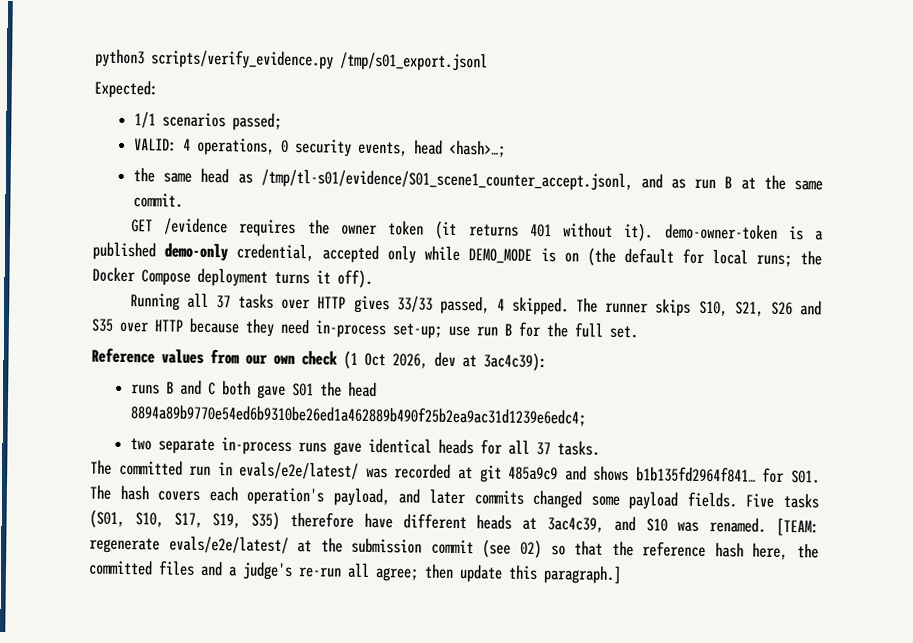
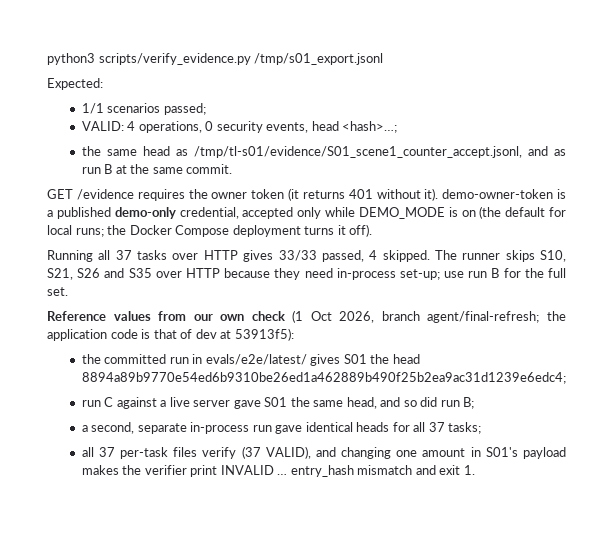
- Reference values from our own check (1 Oct 2026, dev at 3ac4c39):
- runs B and C both gave S01 the head 8894a89b9770e54ed6b9310be26ed1a462889b490f25b2ea9ac31d1239e6edc4;
- two separate in-process runs gave identical heads for all 37 tasks.
- The committed run in evals/e2e/latest/ was recorded at git 485a9c9 and shows b1b135fd2964f841… for S01. The hash covers each operation's payload, and later commits changed some payload fields. Five tasks (S01, S10, S17, S19, S35) therefore have different heads at 3ac4c39, and S10 was renamed. [TEAM: regenerate evals/e2e/latest/ at the submission commit (see 02) so that the reference hash here, the committed files and a judge's re-run all agree; then update this paragraph.]
+ Reference values from our own check (1 Oct 2026, branch agent/final-refresh; the application code is that of dev at 53913f5):
+ the committed run in evals/e2e/latest/ gives S01 the head 8894a89b9770e54ed6b9310be26ed1a462889b490f25b2ea9ac31d1239e6edc4;
+ run C against a live server gave S01 the same head, and so did run B;
+ a second, separate in-process run gave identical heads for all 37 tasks;
+ all 37 per-task files verify (37 VALID), and changing one amount in S01's payload makes the verifier print INVALID … entry_hash mismatch and exit 1.

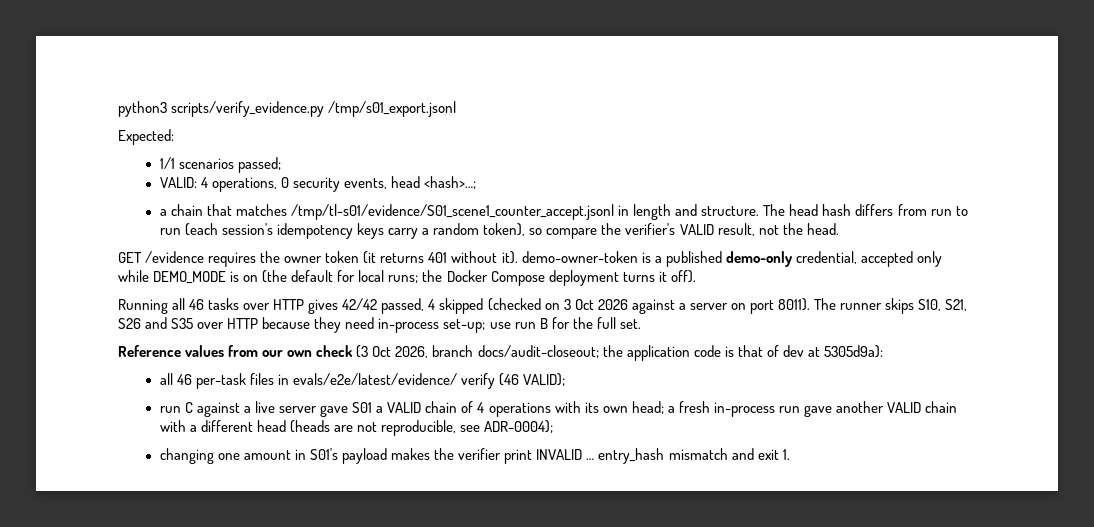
- the same head as /tmp/tl-s01/evidence/S01_scene1_counter_accept.jsonl, and as run B at the same commit.
+ a chain that matches /tmp/tl-s01/evidence/S01_scene1_counter_accept.jsonl in length and structure. The head hash differs from run to run (each session's idempotency keys carry a random token), so compare the verifier's VALID result, not the head.
- Running all 37 tasks over HTTP gives 33/33 passed, 4 skipped.
+ Running all 46 tasks over HTTP gives 42/42 passed, 4 skipped (checked on 3 Oct 2026 against a server on port 8011).
- Reference values from our own check (1 Oct 2026, branch agent/final-refresh; the application code is that of dev at 53913f5):
- the committed run in evals/e2e/latest/ gives S01 the head 8894a89b9770e54ed6b9310be26ed1a462889b490f25b2ea9ac31d1239e6edc4;
+ Reference values from our own check (3 Oct 2026, branch docs/audit-closeout; the application code is that of dev at 5305d9a):
+ all 46 per-task files in evals/e2e/latest/evidence/ verify (46 VALID);
- run C against a live server gave S01 the same head, and so did run B;
- a second, separate in-process run gave identical heads for all 37 tasks;
- all 37 per-task files verify (37 VALID), and changing one amount in S01's payload makes the verifier print INVALID … entry_hash mismatch and exit 1.
+ run C against a live server gave S01 a VALID chain of 4 operations with its own head; a fresh in-process run gave another VALID chain with a different head (heads are not reproducible, see ADR-0004);
+ changing one amount in S01's payload makes the verifier print INVALID … entry_hash mismatch and exit 1.

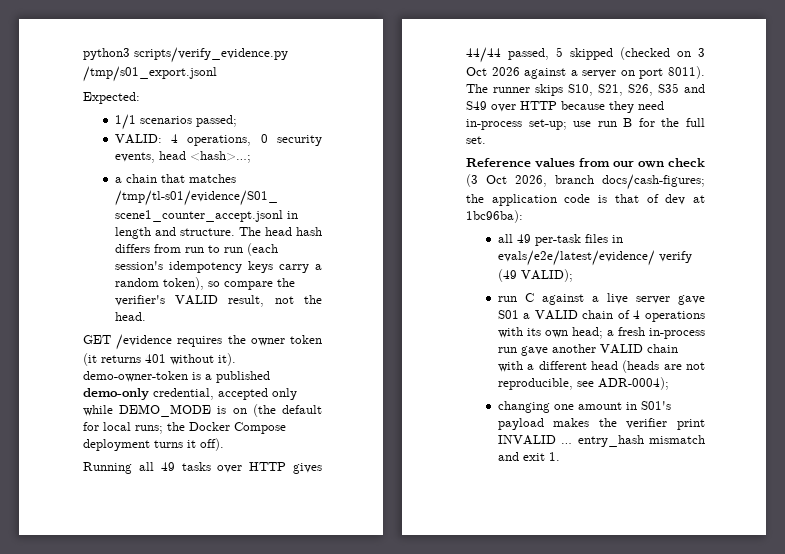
- Running all 46 tasks over HTTP gives 42/42 passed, 4 skipped (checked on 3 Oct 2026 against a server on port 8011).
+ Running all 49 tasks over HTTP gives 44/44 passed, 5 skipped (checked on 3 Oct 2026 against a server on port 8011).
- The runner skips S10, S21, S26 and S35 over HTTP because they need in-process set-up; use run B for the full set.
+ The runner skips S10, S21, S26, S35 and S49 over HTTP because they need in-process set-up; use run B for the full set.
- Reference values from our own check (3 Oct 2026, branch docs/audit-closeout; the application code is that of dev at 5305d9a):
- all 46 per-task files in evals/e2e/latest/evidence/ verify (46 VALID);
+ Reference values from our own check (3 Oct 2026, branch docs/cash-figures; the application code is that of dev at 1bc96ba):
+ all 49 per-task files in evals/e2e/latest/evidence/ verify (49 VALID);

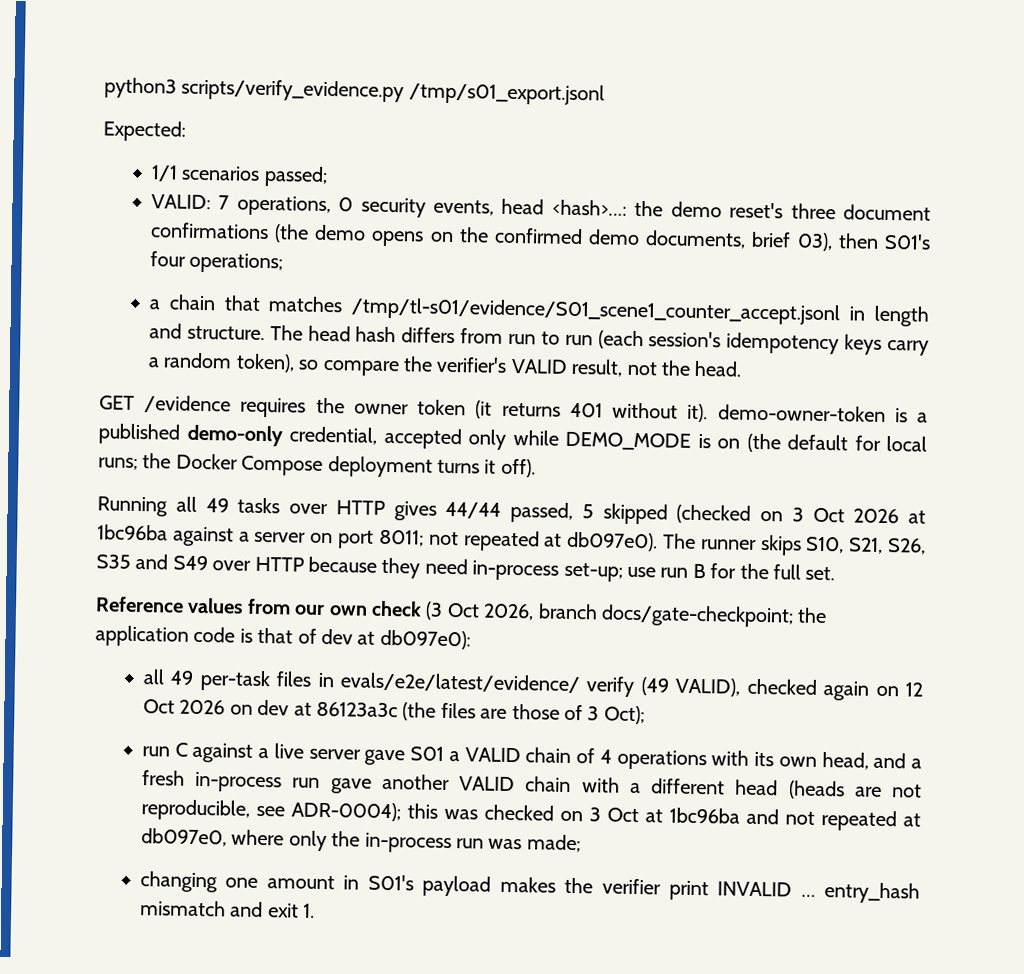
- VALID: 4 operations, 0 security events, head <hash>…;
+ VALID: 7 operations, 0 security events, head <hash>…: the demo reset's three document confirmations (the demo opens on the confirmed demo documents, brief 03), then S01's four operations;
- Running all 49 tasks over HTTP gives 44/44 passed, 5 skipped (checked on 3 Oct 2026 against a server on port 8011).
+ Running all 49 tasks over HTTP gives 44/44 passed, 5 skipped (checked on 3 Oct 2026 at 1bc96ba against a server on port 8011; not repeated at db097e0).
- Reference values from our own check (3 Oct 2026, branch docs/cash-figures; the application code is that of dev at 1bc96ba):
+ Reference values from our own check (3 Oct 2026, branch docs/gate-checkpoint; the application code is that of dev at db097e0):
- all 49 per-task files in evals/e2e/latest/evidence/ verify (49 VALID);
+ all 49 per-task files in evals/e2e/latest/evidence/ verify (49 VALID), checked again on 12 Oct 2026 on dev at 86123a3c (the files are those of 3 Oct);
- run C against a live server gave S01 a VALID chain of 4 operations with its own head; a fresh in-process run gave another VALID chain with a different head (heads are not reproducible, see ADR-0004);
+ run C against a live server gave S01 a VALID chain of 4 operations with its own head, and a fresh in-process run gave another VALID chain with a different head (heads are not reproducible, see ADR-0004); this was checked on 3 Oct at 1bc96ba and not repeated at db097e0, where only the in-process run was made;

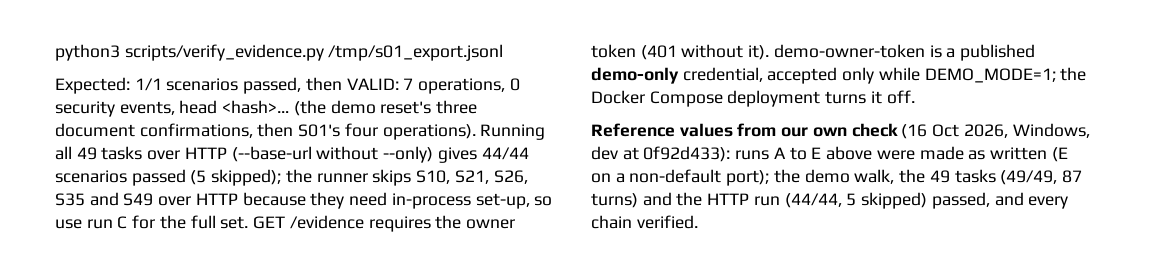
- Expected:
- 1/1 scenarios passed;
- VALID: 7 operations, 0 security events, head <hash>…: the demo reset's three document confirmations (the demo opens on the confirmed demo documents, brief 03), then S01's four operations;
- a chain that matches /tmp/tl-s01/evidence/S01_scene1_counter_accept.jsonl in length and structure. The head hash differs from run to run (each session's idempotency keys carry a random token), so compare the verifier's VALID result, not the head.
- GET /evidence requires the owner token (it returns 401 without it). demo-owner-token is a published demo-only credential, accepted only while DEMO_MODE is on (the default for local runs; the Docker Compose deployment turns it off).
- Running all 49 tasks over HTTP gives 44/44 passed, 5 skipped (checked on 3 Oct 2026 at 1bc96ba against a server on port 8011; not repeated at db097e0). The runner skips S10, S21, S26, S35 and S49 over HTTP because they need in-process set-up; use run B for the full set.
+ Expected: 1/1 scenarios passed, then VALID: 7 operations, 0 security events, head <hash>… (the demo reset's three document confirmations, then S01's four operations). Running all 49 tasks over HTTP (--base-url without --only) gives 44/44 scenarios passed (5 skipped); the runner skips S10, S21, S26, S35 and S49 over HTTP because they need in-process set-up, so use run C for the full set. GET /evidence requires the owner token (401 without it). demo-owner-token is a published demo-only credential, accepted only while DEMO_MODE=1; the Docker Compose deployment turns it off.
- Reference values from our own check (3 Oct 2026, branch docs/gate-checkpoint; the application code is that of dev at db097e0):
- all 49 per-task files in evals/e2e/latest/evidence/ verify (49 VALID), checked again on 12 Oct 2026 on dev at 86123a3c (the files are those of 3 Oct);
- run C against a live server gave S01 a VALID chain of 4 operations with its own head, and a fresh in-process run gave another VALID chain with a different head (heads are not reproducible, see ADR-0004); this was checked on 3 Oct at 1bc96ba and not repeated at db097e0, where only the in-process run was made;
- changing one amount in S01's payload makes the verifier print INVALID … entry_hash mismatch and exit 1.
+ Reference values from our own check (16 Oct 2026, Windows, dev at 0f92d433): runs A to E above were made as written (E on a non-default port); the demo walk, the 49 tasks (49/49, 87 turns) and the HTTP run (44/44, 5 skipped) passed, and every chain verified.

